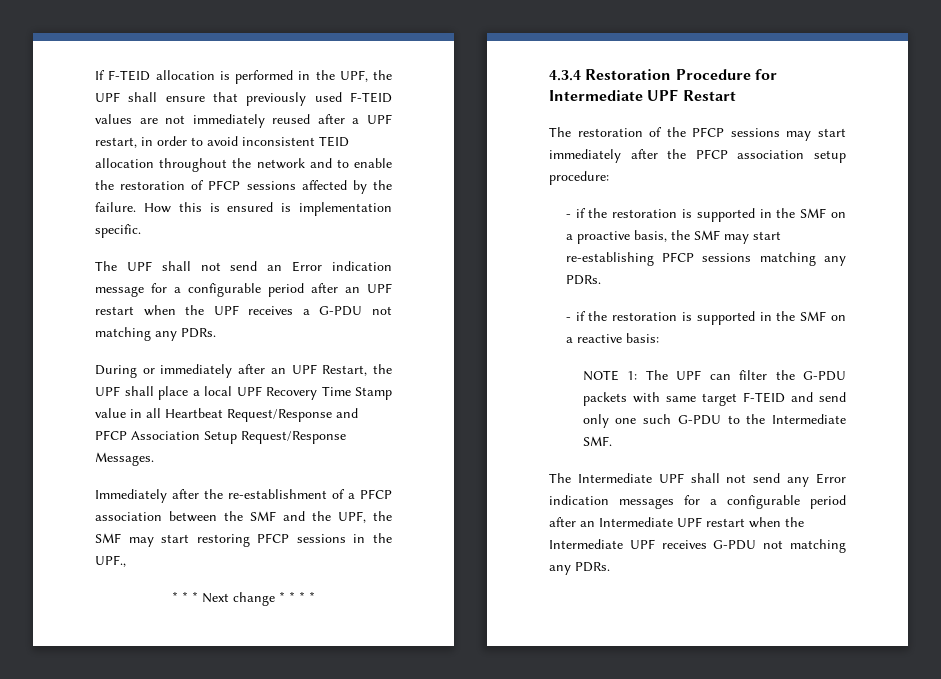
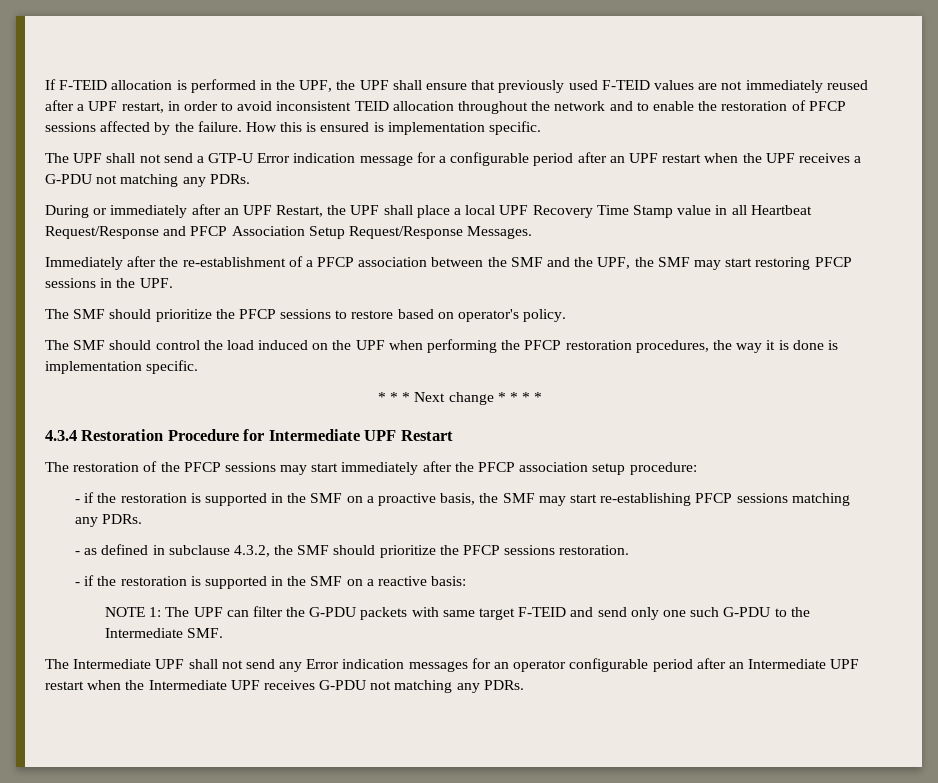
- The UPF shall not send an Error indication message for a configurable period after an UPF restart when the UPF receives a G-PDU not matching any PDRs.
+ The UPF shall not send a GTP-U Error indication message for a configurable period after an UPF restart when the UPF receives a G-PDU not matching any PDRs.
- Immediately after the re-establishment of a PFCP association between the SMF and the UPF, the SMF may start restoring PFCP sessions in the UPF.,
+ Immediately after the re-establishment of a PFCP association between the SMF and the UPF, the SMF may start restoring PFCP sessions in the UPF.
+ The SMF should prioritize the PFCP sessions to restore based on operator's policy.
+ The SMF should control the load induced on the UPF when performing the PFCP restoration procedures, the way it is done is implementation specific.
+ - as defined in subclause 4.3.2, the SMF should prioritize the PFCP sessions restoration.
- The Intermediate UPF shall not send any Error indication messages for a configurable period after an Intermediate UPF restart when the Intermediate UPF receives G-PDU not matching any PDRs.
+ The Intermediate UPF shall not send any Error indication messages for an operator configurable period after an Intermediate UPF restart when the Intermediate UPF receives G-PDU not matching any PDRs.

